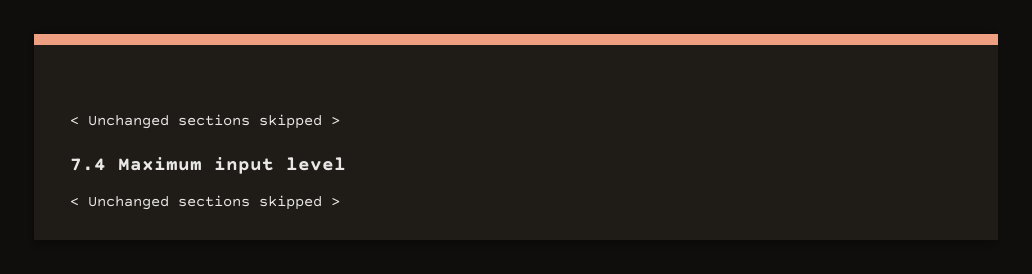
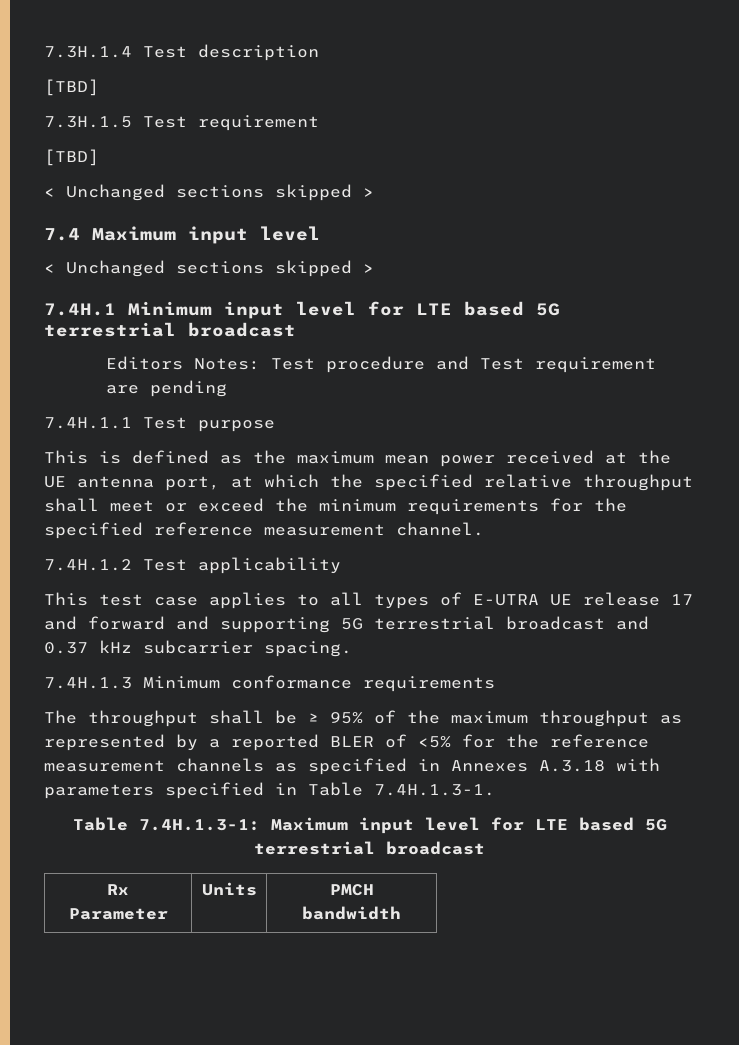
+ 7.3H.1.4 Test description
+ [TBD]
+ 7.3H.1.5 Test requirement
+ [TBD]
+ 7.4H.1 Minimum input level for LTE based 5G terrestrial broadcast
+ Editors Notes: Test procedure and Test requirement are pending
+ 7.4H.1.1 Test purpose
+ This is defined as the maximum mean power received at the UE antenna port, at which the specified relative throughput shall meet or exceed the minimum requirements for the specified reference measurement channel.
+ 7.4H.1.2 Test applicability
+ This test case applies to all types of E-UTRA UE release 17 and forward and supporting 5G terrestrial broadcast and 0.37 kHz subcarrier spacing.
+ 7.4H.1.3 Minimum conformance requirements
+ The throughput shall be ≥ 95% of the maximum throughput as represented by a reported BLER of <5% for the reference measurement channels as specified in Annexes A.3.18 with parameters specified in Table 7.4H.1.3-1.
+ Table 7.4H.1.3-1: Maximum input level for LTE based 5G terrestrial broadcast
+ Rx Parameter | Units | PMCH bandwidth

